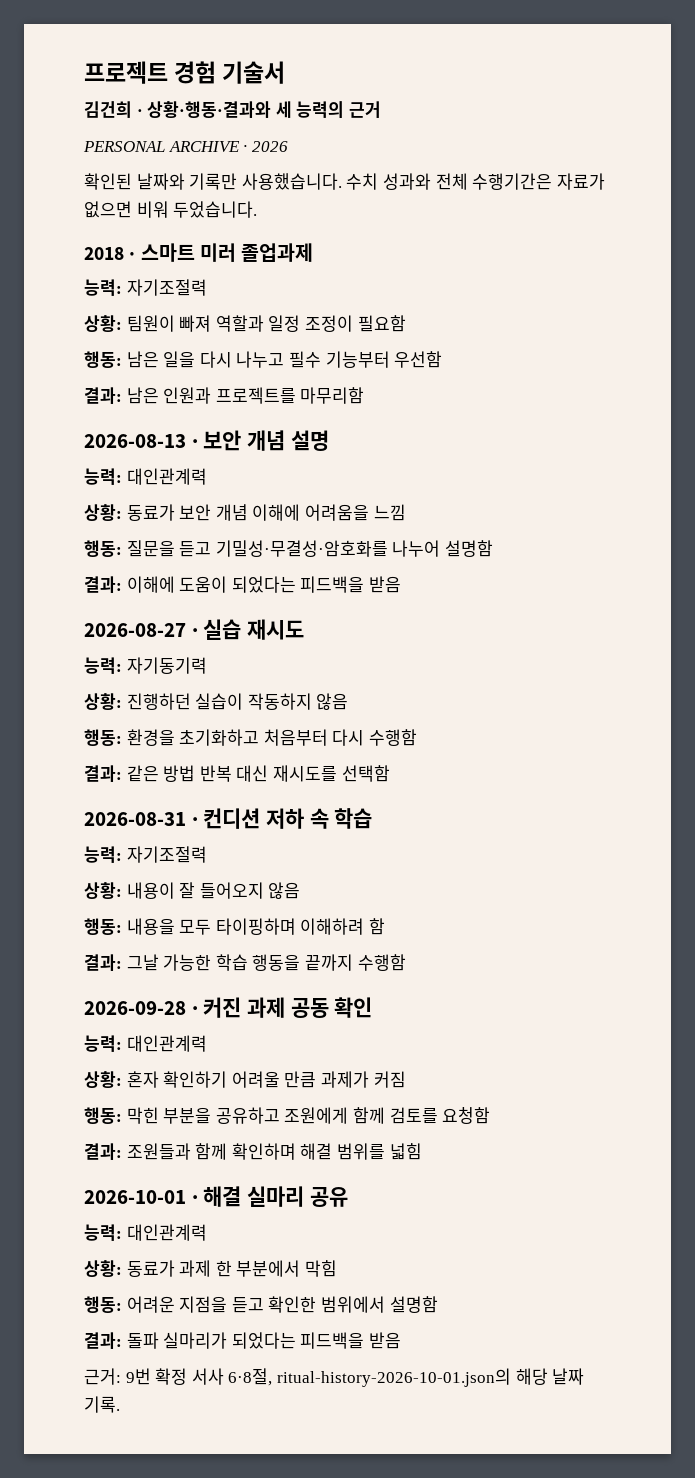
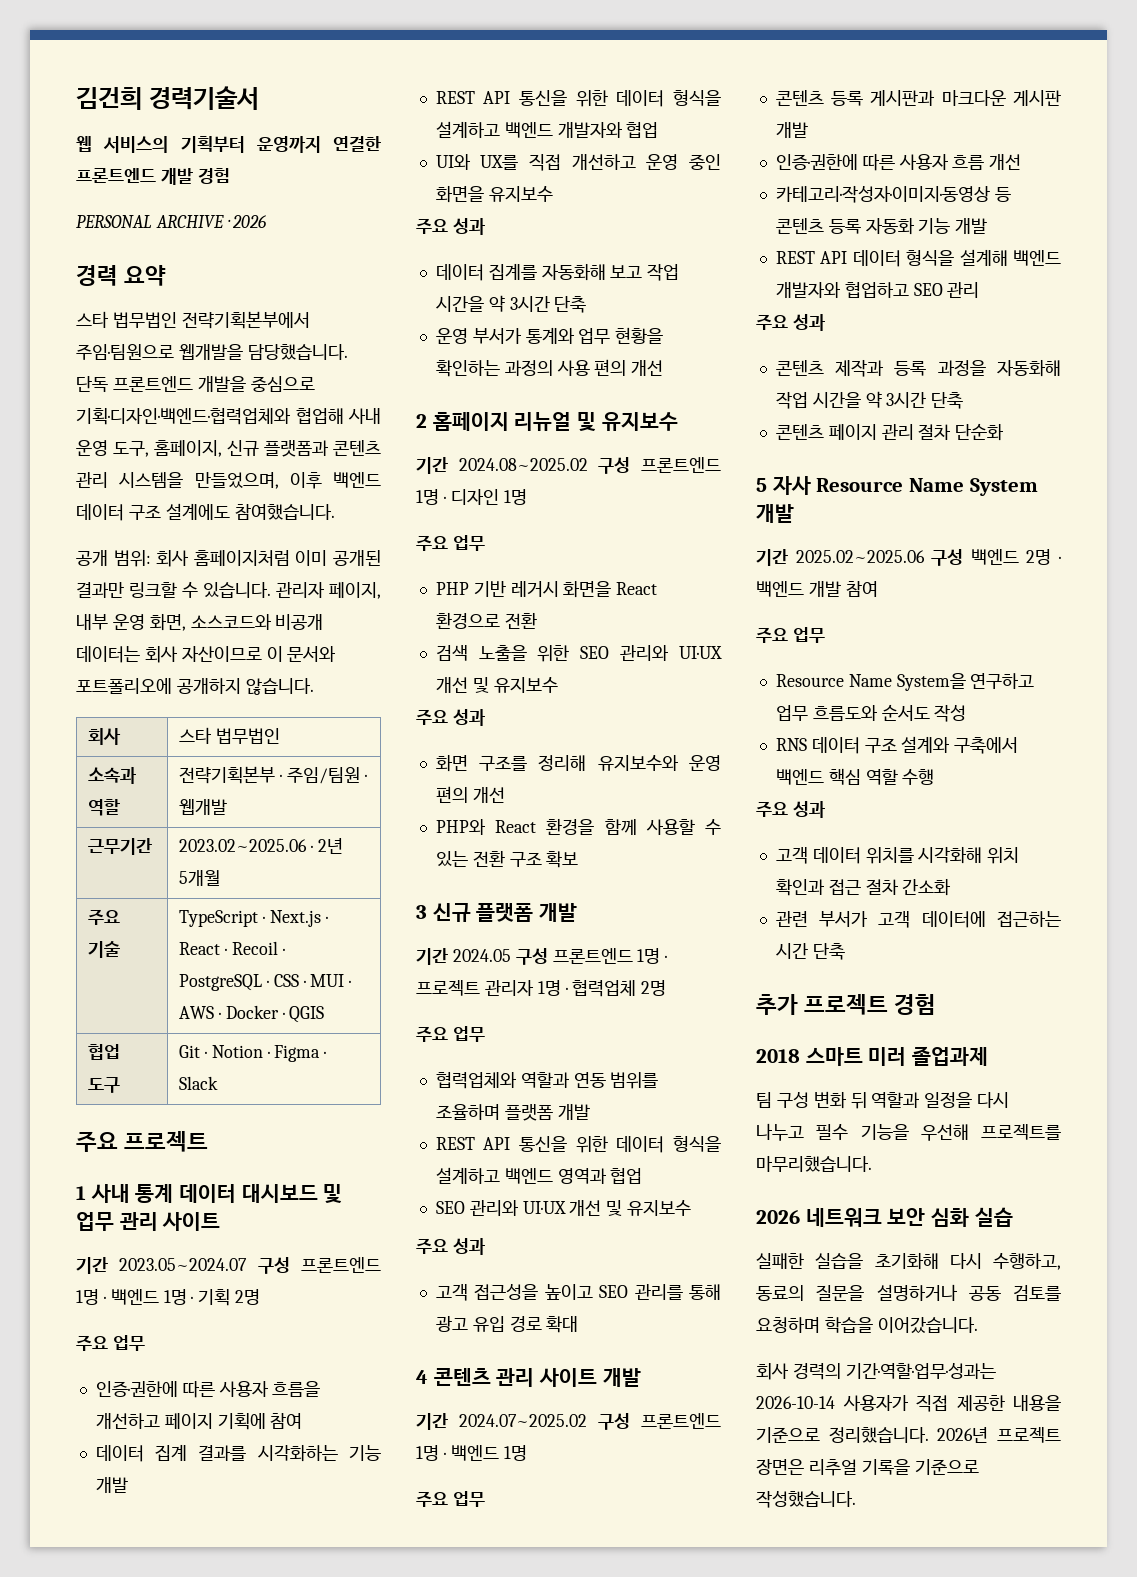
- 프로젝트 경험 기술서
- 김건희 · 상황·행동·결과와 세 능력의 근거
+ 김건희 경력기술서
+ 웹 서비스의 기획부터 운영까지 연결한 프론트엔드 개발 경험
  PERSONAL ARCHIVE · 2026
- 확인된 날짜와 기록만 사용했습니다. 수치 성과와 전체 수행기간은 자료가 없으면 비워 두었습니다.
+ 경력 요약
+ 스타 법무법인 전략기획본부에서 주임·팀원으로 웹개발을 담당했습니다. 단독 프론트엔드 개발을 중심으로 기획·디자인·백엔드·협력업체와 협업해 사내 운영 도구, 홈페이지, 신규 플랫폼과 콘텐츠 관리 시스템을 만들었으며, 이후 백엔드 데이터 구조 설계에도 참여했습니다.
+ 공개 범위: 회사 홈페이지처럼 이미 공개된 결과만 링크할 수 있습니다. 관리자 페이지, 내부 운영 화면, 소스코드와 비공개 데이터는 회사 자산이므로 이 문서와 포트폴리오에 공개하지 않습니다.
+ 회사 | 스타 법무법인
+ 소속과 역할 | 전략기획본부 · 주임/팀원 · 웹개발
+ 근무기간 | 2023.02~2025.06 · 2년 5개월
+ 주요 기술 | TypeScript · Next.js · React · Recoil · PostgreSQL · CSS · MUI · AWS · Docker · QGIS
+ 협업 도구 | Git · Notion · Figma · Slack
+ 주요 프로젝트
+ 1 사내 통계 데이터 대시보드 및 업무 관리 사이트
+ 기간 2023.05~2024.07 구성 프론트엔드 1명 · 백엔드 1명 · 기획 2명
+ 주요 업무
+ 인증·권한에 따른 사용자 흐름을 개선하고 페이지 기획에 참여
+ 데이터 집계 결과를 시각화하는 기능 개발
+ REST API 통신을 위한 데이터 형식을 설계하고 백엔드 개발자와 협업
+ UI와 UX를 직접 개선하고 운영 중인 화면을 유지보수
+ 주요 성과
+ 데이터 집계를 자동화해 보고 작업 시간을 약 3시간 단축
+ 운영 부서가 통계와 업무 현황을 확인하는 과정의 사용 편의 개선
+ 2 홈페이지 리뉴얼 및 유지보수
+ 기간 2024.08~2025.02 구성 프론트엔드 1명 · 디자인 1명
+ 주요 업무
+ PHP 기반 레거시 화면을 React 환경으로 전환
+ 검색 노출을 위한 SEO 관리와 UI·UX 개선 및 유지보수
+ 주요 성과
+ 화면 구조를 정리해 유지보수와 운영 편의 개선
+ PHP와 React 환경을 함께 사용할 수 있는 전환 구조 확보
+ 3 신규 플랫폼 개발
+ 기간 2024.05 구성 프론트엔드 1명 · 프로젝트 관리자 1명 · 협력업체 2명
+ 주요 업무
+ 협력업체와 역할과 연동 범위를 조율하며 플랫폼 개발
+ REST API 통신을 위한 데이터 형식을 설계하고 백엔드 영역과 협업
+ SEO 관리와 UI·UX 개선 및 유지보수
+ 주요 성과
+ 고객 접근성을 높이고 SEO 관리를 통해 광고 유입 경로 확대
+ 4 콘텐츠 관리 사이트 개발
+ 기간 2024.07~2025.02 구성 프론트엔드 1명 · 백엔드 1명
+ 주요 업무
+ 콘텐츠 등록 게시판과 마크다운 게시판 개발
+ 인증·권한에 따른 사용자 흐름 개선
+ 카테고리·작성자·이미지·동영상 등 콘텐츠 등록 자동화 기능 개발
+ REST API 데이터 형식을 설계해 백엔드 개발자와 협업하고 SEO 관리
+ 주요 성과
+ 콘텐츠 제작과 등록 과정을 자동화해 작업 시간을 약 3시간 단축
+ 콘텐츠 페이지 관리 절차 단순화
+ 5 자사 Resource Name System 개발
+ 기간 2025.02~2025.06 구성 백엔드 2명 · 백엔드 개발 참여
+ 주요 업무
+ Resource Name System을 연구하고 업무 흐름도와 순서도 작성
+ RNS 데이터 구조 설계와 구축에서 백엔드 핵심 역할 수행
+ 주요 성과
+ 고객 데이터 위치를 시각화해 위치 확인과 접근 절차 간소화
+ 관련 부서가 고객 데이터에 접근하는 시간 단축
+ 추가 프로젝트 경험
- 2018 · 스마트 미러 졸업과제
- 능력: 자기조절력
- 상황: 팀원이 빠져 역할과 일정 조정이 필요함
- 행동: 남은 일을 다시 나누고 필수 기능부터 우선함
- 결과: 남은 인원과 프로젝트를 마무리함
- 2026-08-13 · 보안 개념 설명
- 능력: 대인관계력
- 상황: 동료가 보안 개념 이해에 어려움을 느낌
- 행동: 질문을 듣고 기밀성·무결성·암호화를 나누어 설명함
- 결과: 이해에 도움이 되었다는 피드백을 받음
- 2026-08-27 · 실습 재시도
- 능력: 자기동기력
- 상황: 진행하던 실습이 작동하지 않음
- 행동: 환경을 초기화하고 처음부터 다시 수행함
- 결과: 같은 방법 반복 대신 재시도를 선택함
- 2026-08-31 · 컨디션 저하 속 학습
- 능력: 자기조절력
- 상황: 내용이 잘 들어오지 않음
- 행동: 내용을 모두 타이핑하며 이해하려 함
- 결과: 그날 가능한 학습 행동을 끝까지 수행함
- 2026-09-28 · 커진 과제 공동 확인
- 능력: 대인관계력
- 상황: 혼자 확인하기 어려울 만큼 과제가 커짐
- 행동: 막힌 부분을 공유하고 조원에게 함께 검토를 요청함
- 결과: 조원들과 함께 확인하며 해결 범위를 넓힘
- 2026-10-01 · 해결 실마리 공유
- 능력: 대인관계력
- 상황: 동료가 과제 한 부분에서 막힘
- 행동: 어려운 지점을 듣고 확인한 범위에서 설명함
- 결과: 돌파 실마리가 되었다는 피드백을 받음
- 근거: 9번 확정 서사 6·8절, ritual-history-2026-10-01.json의 해당 날짜 기록.
+ 2018 스마트 미러 졸업과제
+ 팀 구성 변화 뒤 역할과 일정을 다시 나누고 필수 기능을 우선해 프로젝트를 마무리했습니다.
+ 2026 네트워크 보안 심화 실습
+ 실패한 실습을 초기화해 다시 수행하고, 동료의 질문을 설명하거나 공동 검토를 요청하며 학습을 이어갔습니다.
+ 회사 경력의 기간·역할·업무·성과는 2026-10-14 사용자가 직접 제공한 내용을 기준으로 정리했습니다. 2026년 프로젝트 장면은 리추얼 기록을 기준으로 작성했습니다.

